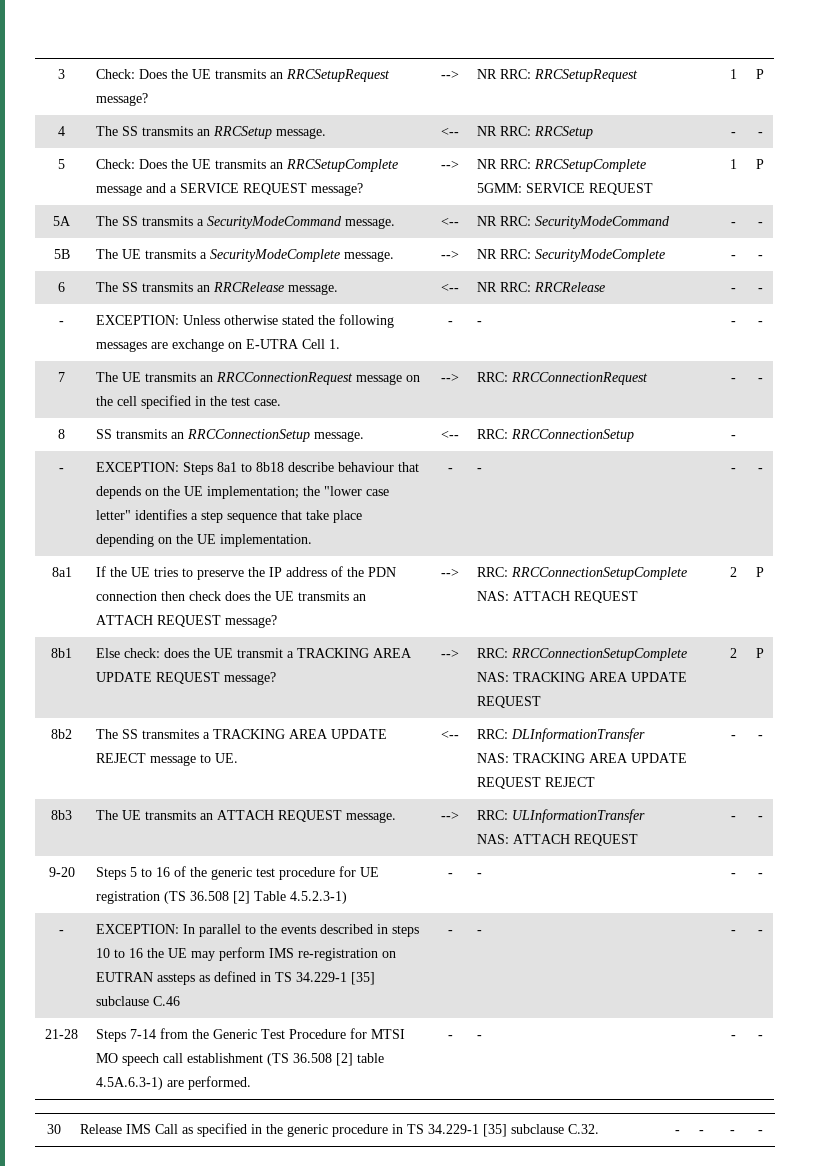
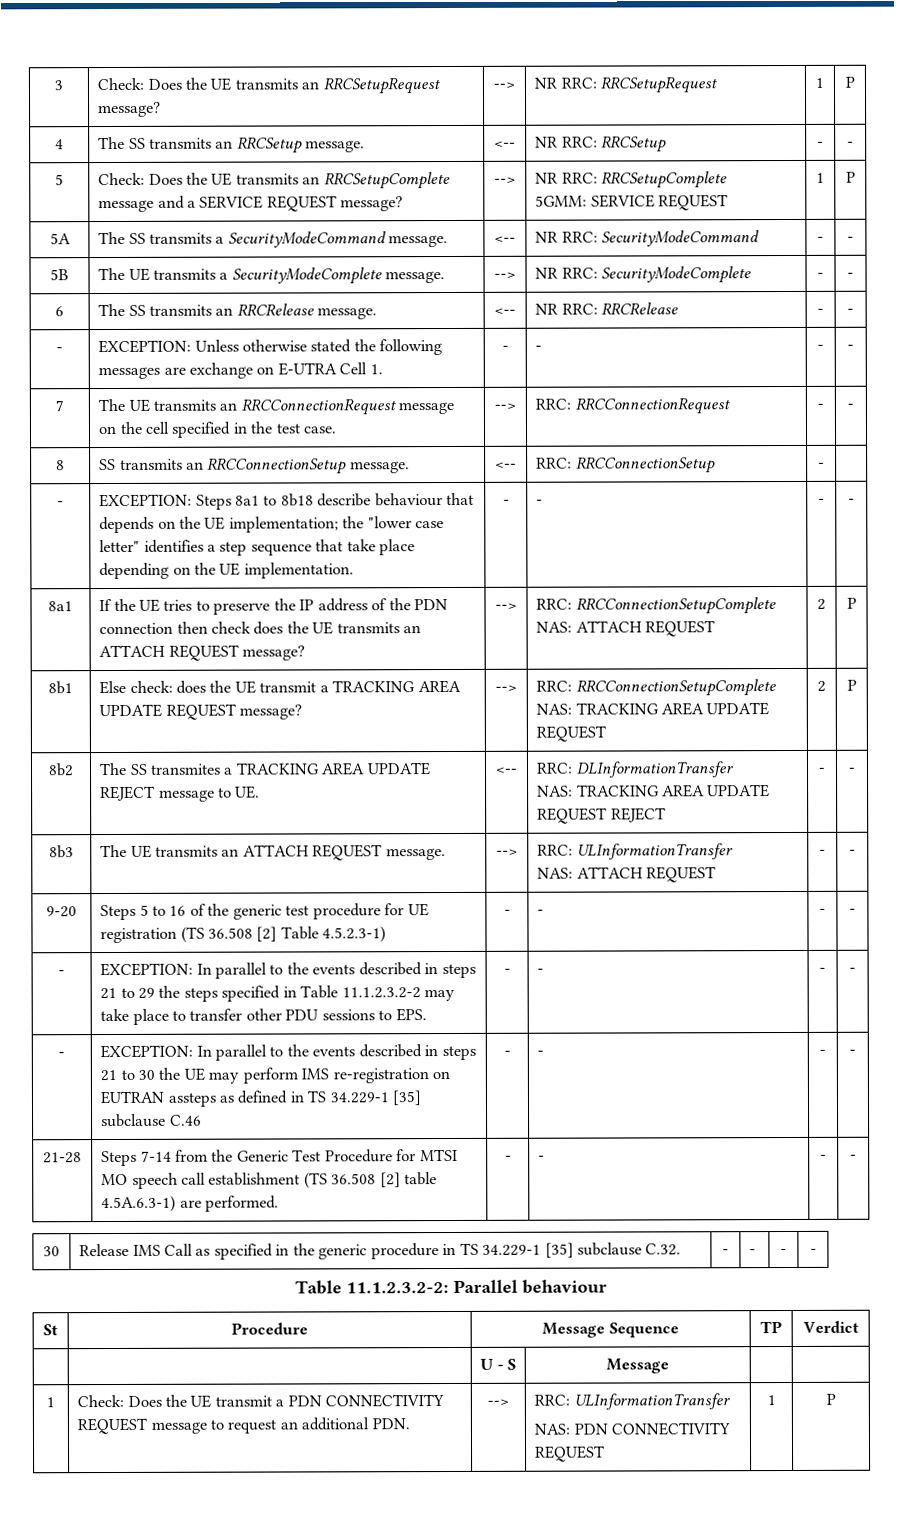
- - | EXCEPTION: In parallel to the events described in steps 10 to 16 the UE may perform IMS re-registration on EUTRAN assteps as defined in TS 34.229-1 [35] subclause C.46 | - | - | - | -
+ - | EXCEPTION: In parallel to the events described in steps 21 to 29 the steps specified in Table 11.1.2.3.2-2 may take place to transfer other PDU sessions to EPS. | - | - | - | -
+ - | EXCEPTION: In parallel to the events described in steps 21 to 30 the UE may perform IMS re-registration on EUTRAN assteps as defined in TS 34.229-1 [35] subclause C.46 | - | - | - | -
+ Table 11.1.2.3.2-2: Parallel behaviour
+ St | Procedure | Message Sequence | TP | Verdict
+ | | U - S | Message | |
+ 1 | Check: Does the UE transmit a PDN CONNECTIVITY REQUEST message to request an additional PDN. | --> | RRC: ULInformationTransfer
+ NAS: PDN CONNECTIVITY REQUEST | 1 | P

